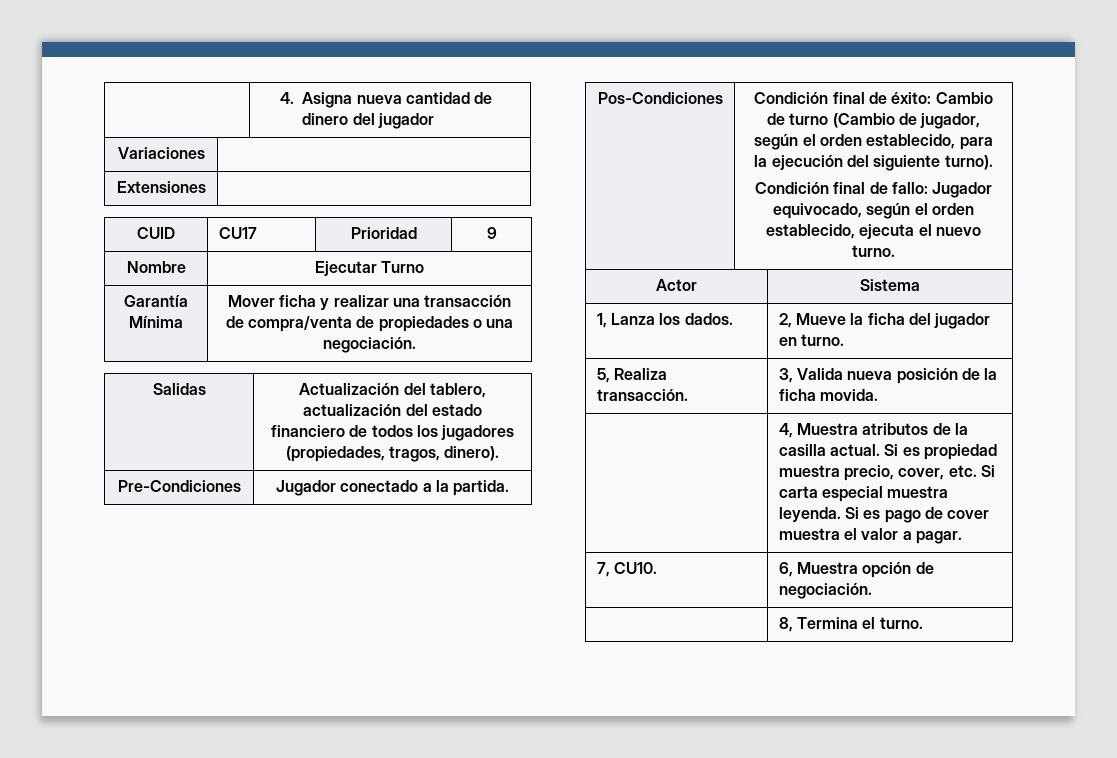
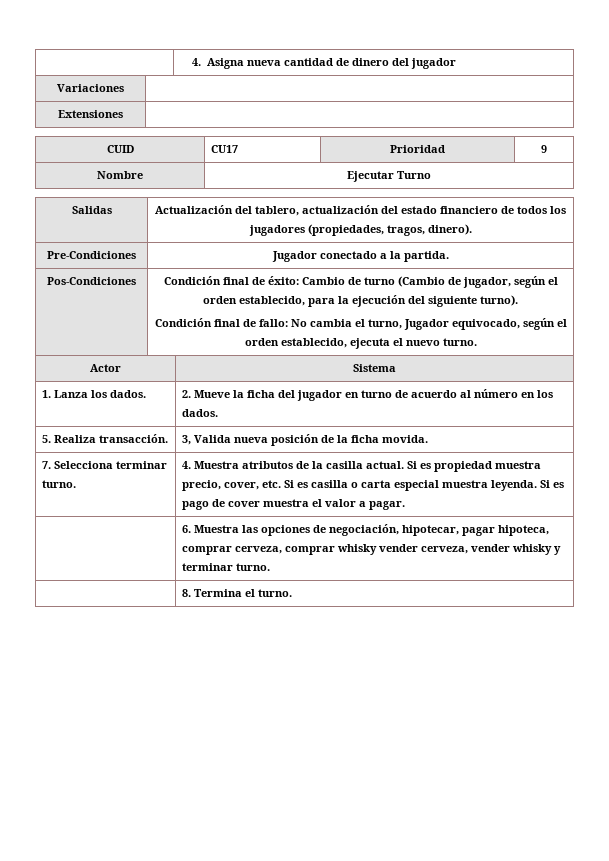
- Garantía Mínima | Mover ficha y realizar una transacción de compra/venta de propiedades o una negociación.
  Pos-Condiciones | Condición final de éxito: Cambio de turno (Cambio de jugador, según el orden establecido, para la ejecución del siguiente turno).
- Condición final de fallo: Jugador equivocado, según el orden establecido, ejecuta el nuevo turno.
+ Condición final de fallo: No cambia el turno, Jugador equivocado, según el orden establecido, ejecuta el nuevo turno.
- 1, Lanza los dados. | 2, Mueve la ficha del jugador en turno.
- 5, Realiza transacción. | 3, Valida nueva posición de la ficha movida.
+ 1. Lanza los dados. | 2. Mueve la ficha del jugador en turno de acuerdo al número en los dados.
+ 5. Realiza transacción. | 3, Valida nueva posición de la ficha movida.
- | 4, Muestra atributos de la casilla actual. Si es propiedad muestra precio, cover, etc. Si carta especial muestra leyenda. Si es pago de cover muestra el valor a pagar.
+ 7. Selecciona terminar turno. | 4. Muestra atributos de la casilla actual. Si es propiedad muestra precio, cover, etc. Si es casilla o carta especial muestra leyenda. Si es pago de cover muestra el valor a pagar.
- 7, CU10. | 6, Muestra opción de negociación.
- | 8, Termina el turno.
+ | 6. Muestra las opciones de negociación, hipotecar, pagar hipoteca, comprar cerveza, comprar whisky vender cerveza, vender whisky y terminar turno.
+ | 8. Termina el turno.

